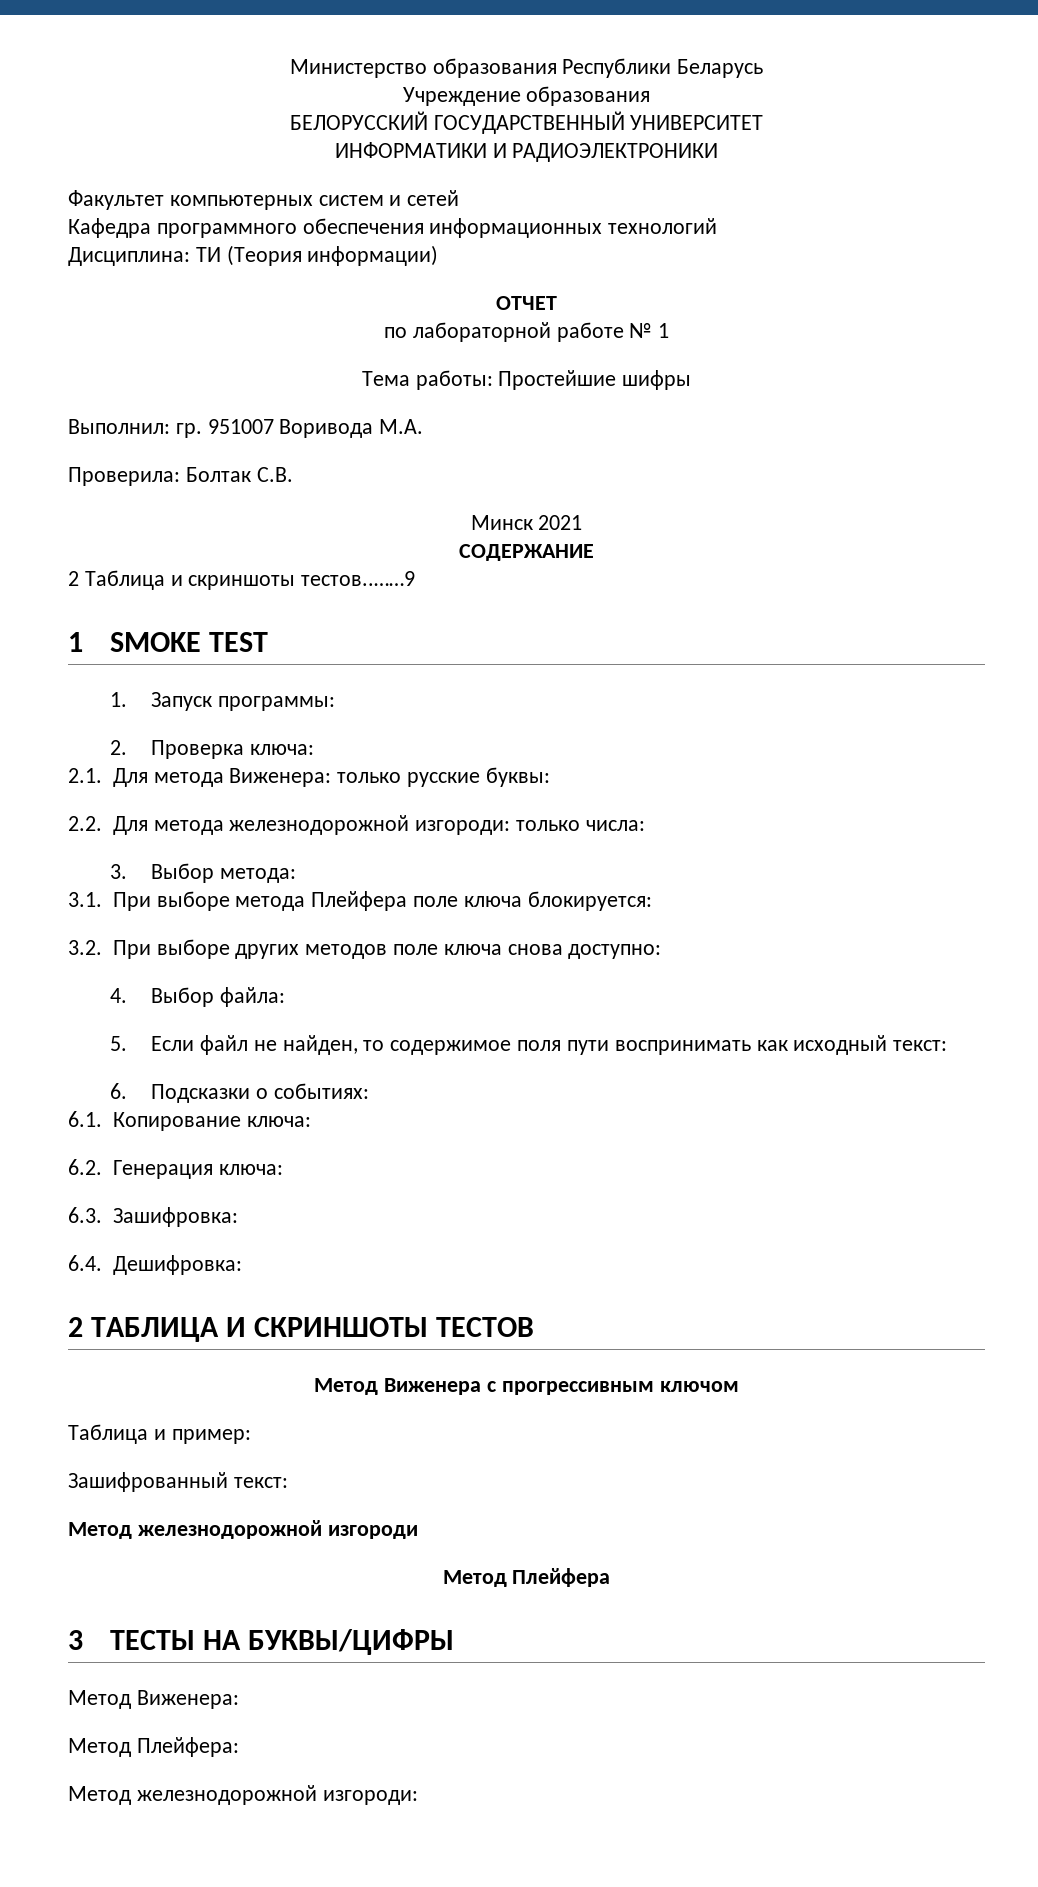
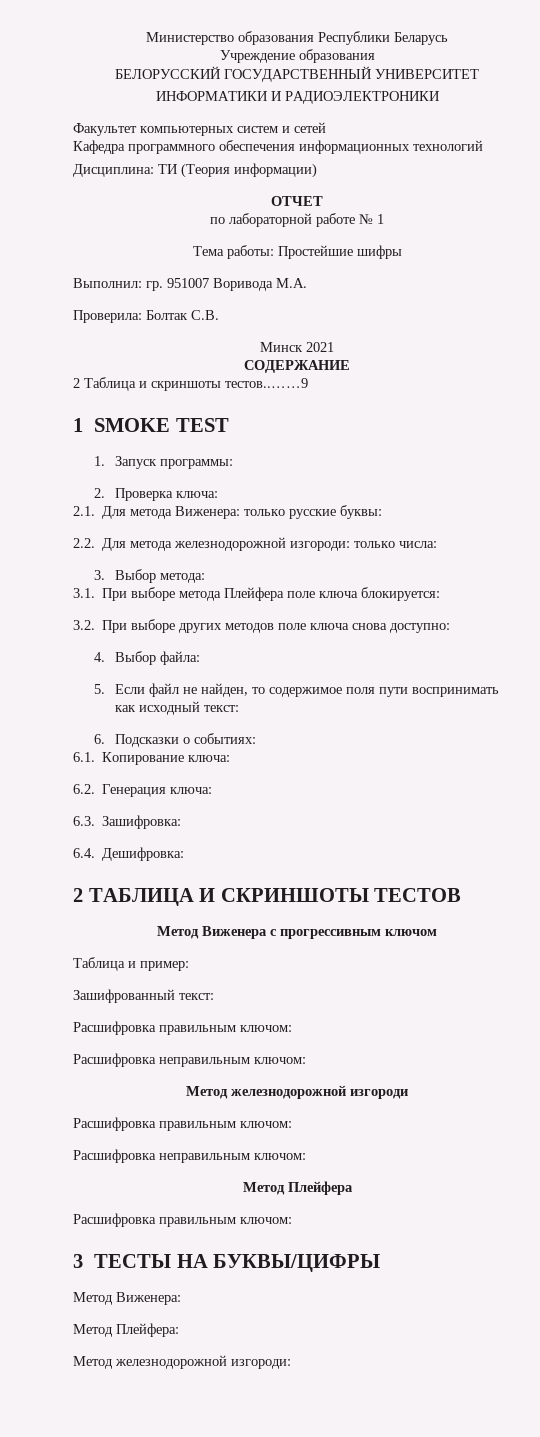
  Зашифрованный текст:
+ Расшифровка правильным ключом:
+ Расшифровка неправильным ключом:
  Метод железнодорожной изгороди
+ Расшифровка правильным ключом:
+ Расшифровка неправильным ключом:
  Метод Плейфера
+ Расшифровка правильным ключом:

